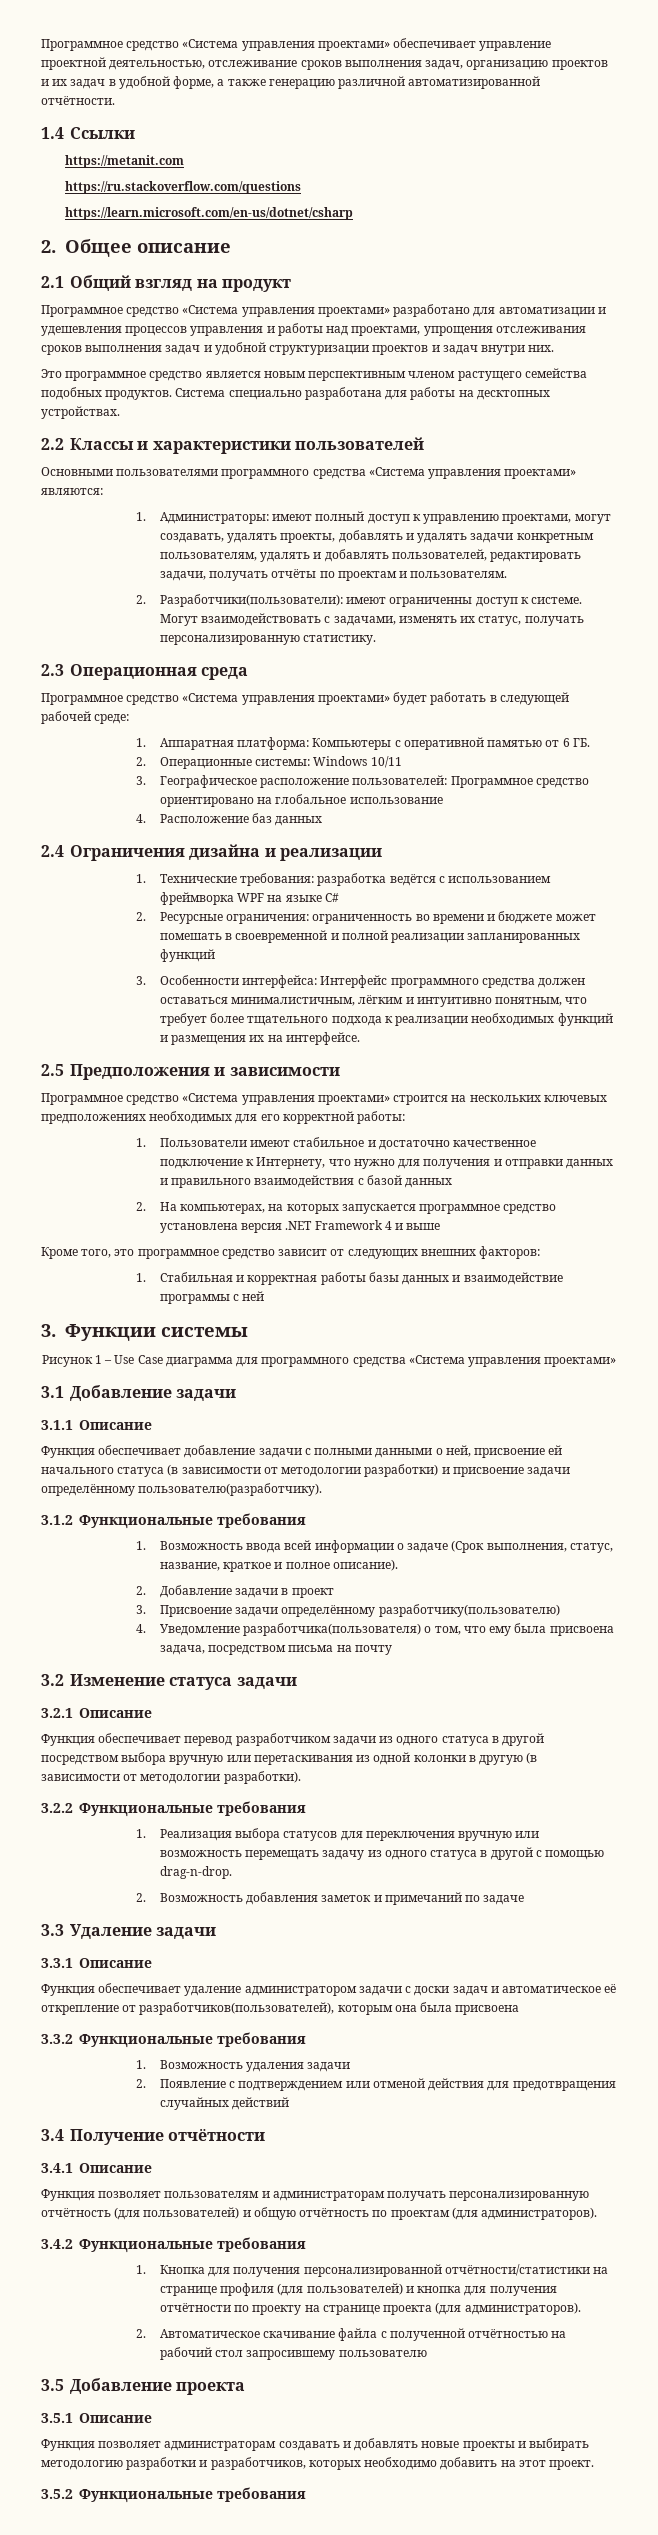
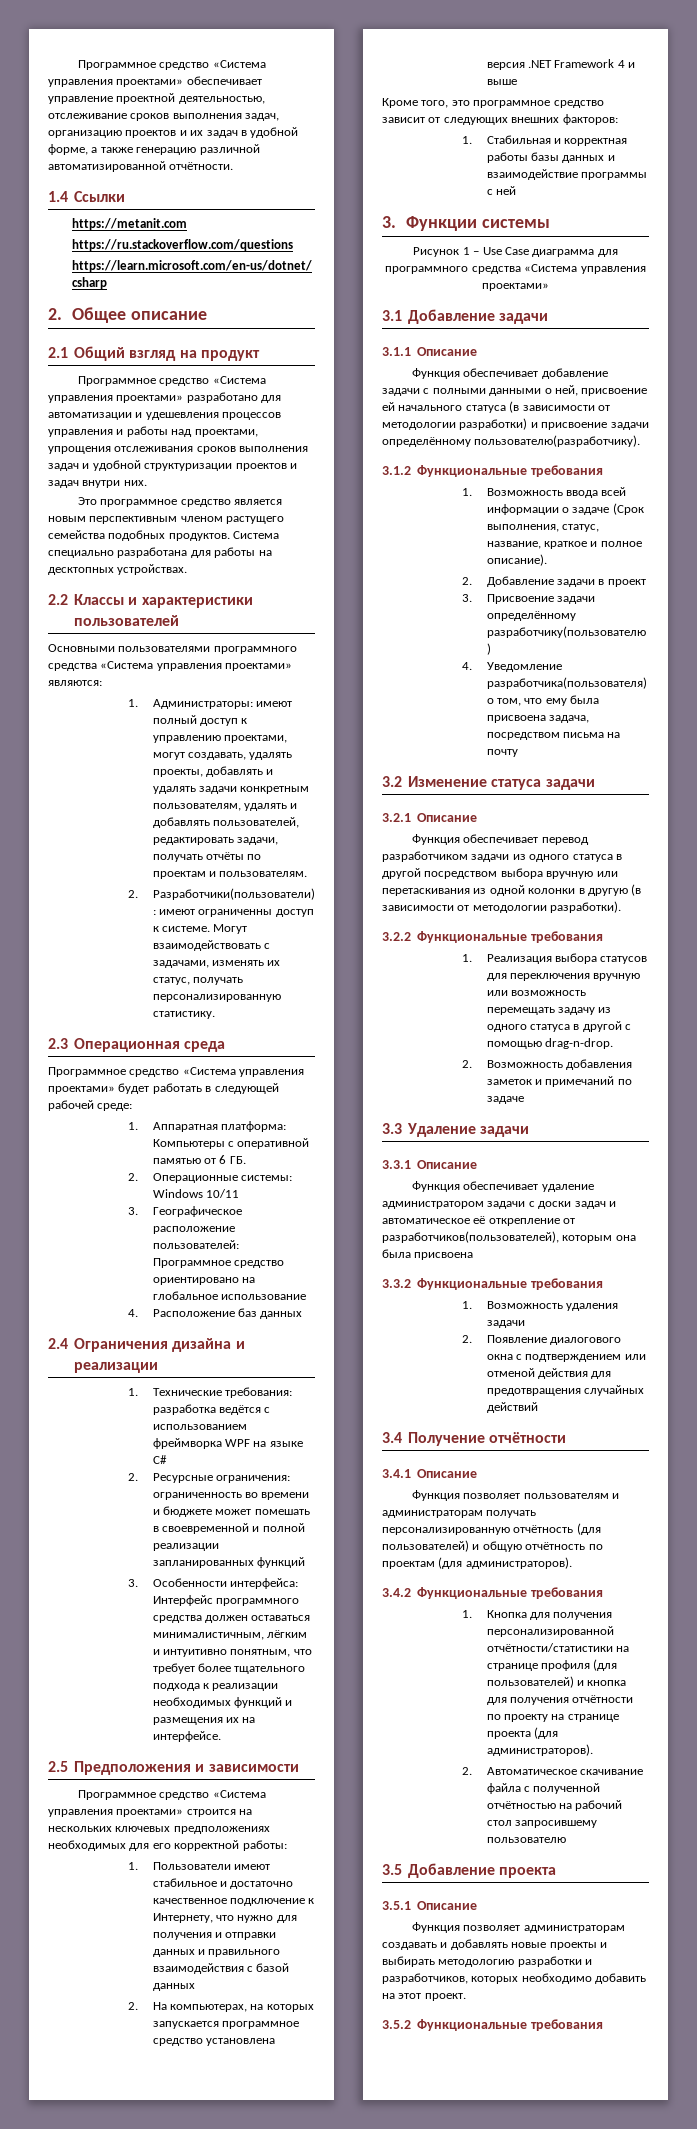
- 2. Появление с подтверждением или отменой действия для предотвращения случайных действий
+ 2. Появление диалогового окна с подтверждением или отменой действия для предотвращения случайных действий

